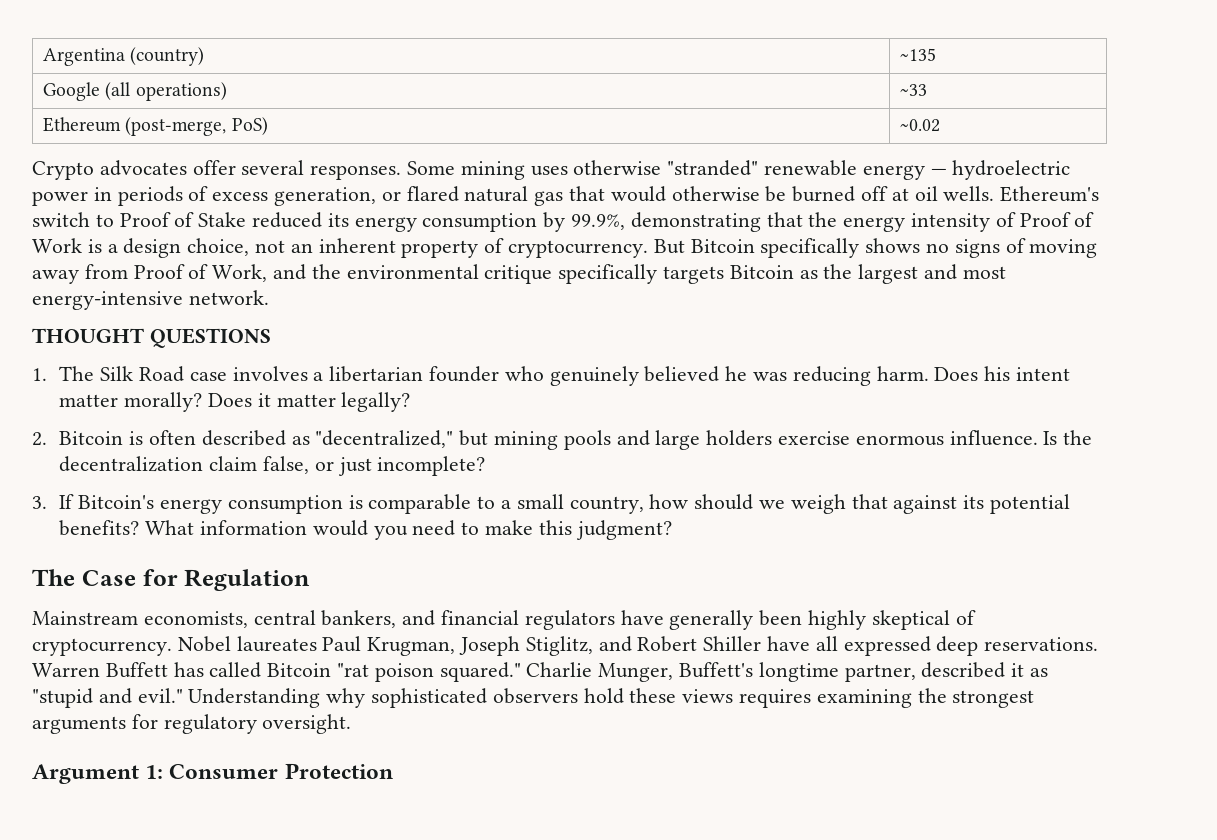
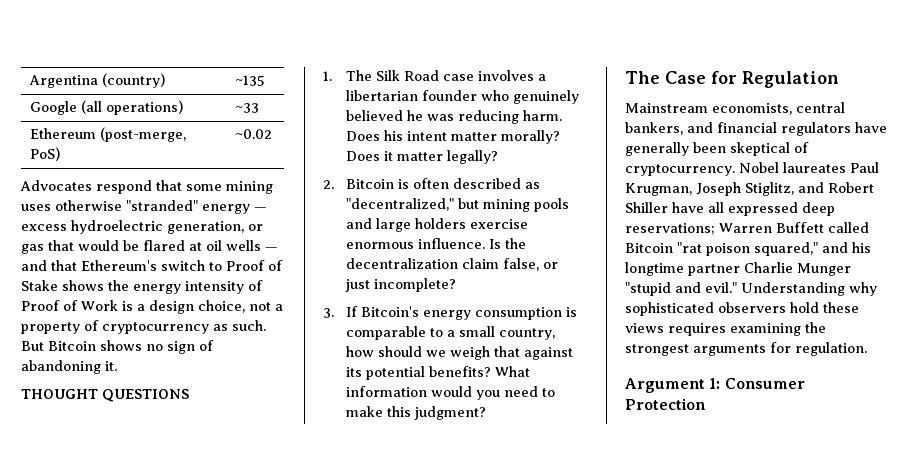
- Crypto advocates offer several responses. Some mining uses otherwise "stranded" renewable energy — hydroelectric power in periods of excess generation, or flared natural gas that would otherwise be burned off at oil wells. Ethereum's switch to Proof of Stake reduced its energy consumption by 99.9%, demonstrating that the energy intensity of Proof of Work is a design choice, not an inherent property of cryptocurrency.
+ Advocates respond that some mining uses otherwise "stranded" energy — excess hydroelectric generation, or gas that would be flared at oil wells — and that Ethereum's switch to Proof of Stake shows the energy intensity of Proof of Work is a design choice, not a property of cryptocurrency as such.
- But Bitcoin specifically shows no signs of moving away from Proof of Work, and the environmental critique specifically targets Bitcoin as the largest and most energy-intensive network.
+ But Bitcoin shows no sign of abandoning it.
- Mainstream economists, central bankers, and financial regulators have generally been highly skeptical of cryptocurrency.
+ Mainstream economists, central bankers, and financial regulators have generally been skeptical of cryptocurrency.
- Nobel laureates Paul Krugman, Joseph Stiglitz, and Robert Shiller have all expressed deep reservations. Warren Buffett has called Bitcoin "rat poison squared." Charlie Munger, Buffett's longtime partner, described it as "stupid and evil."
+ Nobel laureates Paul Krugman, Joseph Stiglitz, and Robert Shiller have all expressed deep reservations; Warren Buffett called Bitcoin "rat poison squared," and his longtime partner Charlie Munger "stupid and evil."
- Understanding why sophisticated observers hold these views requires examining the strongest arguments for regulatory oversight.
+ Understanding why sophisticated observers hold these views requires examining the strongest arguments for regulation.

